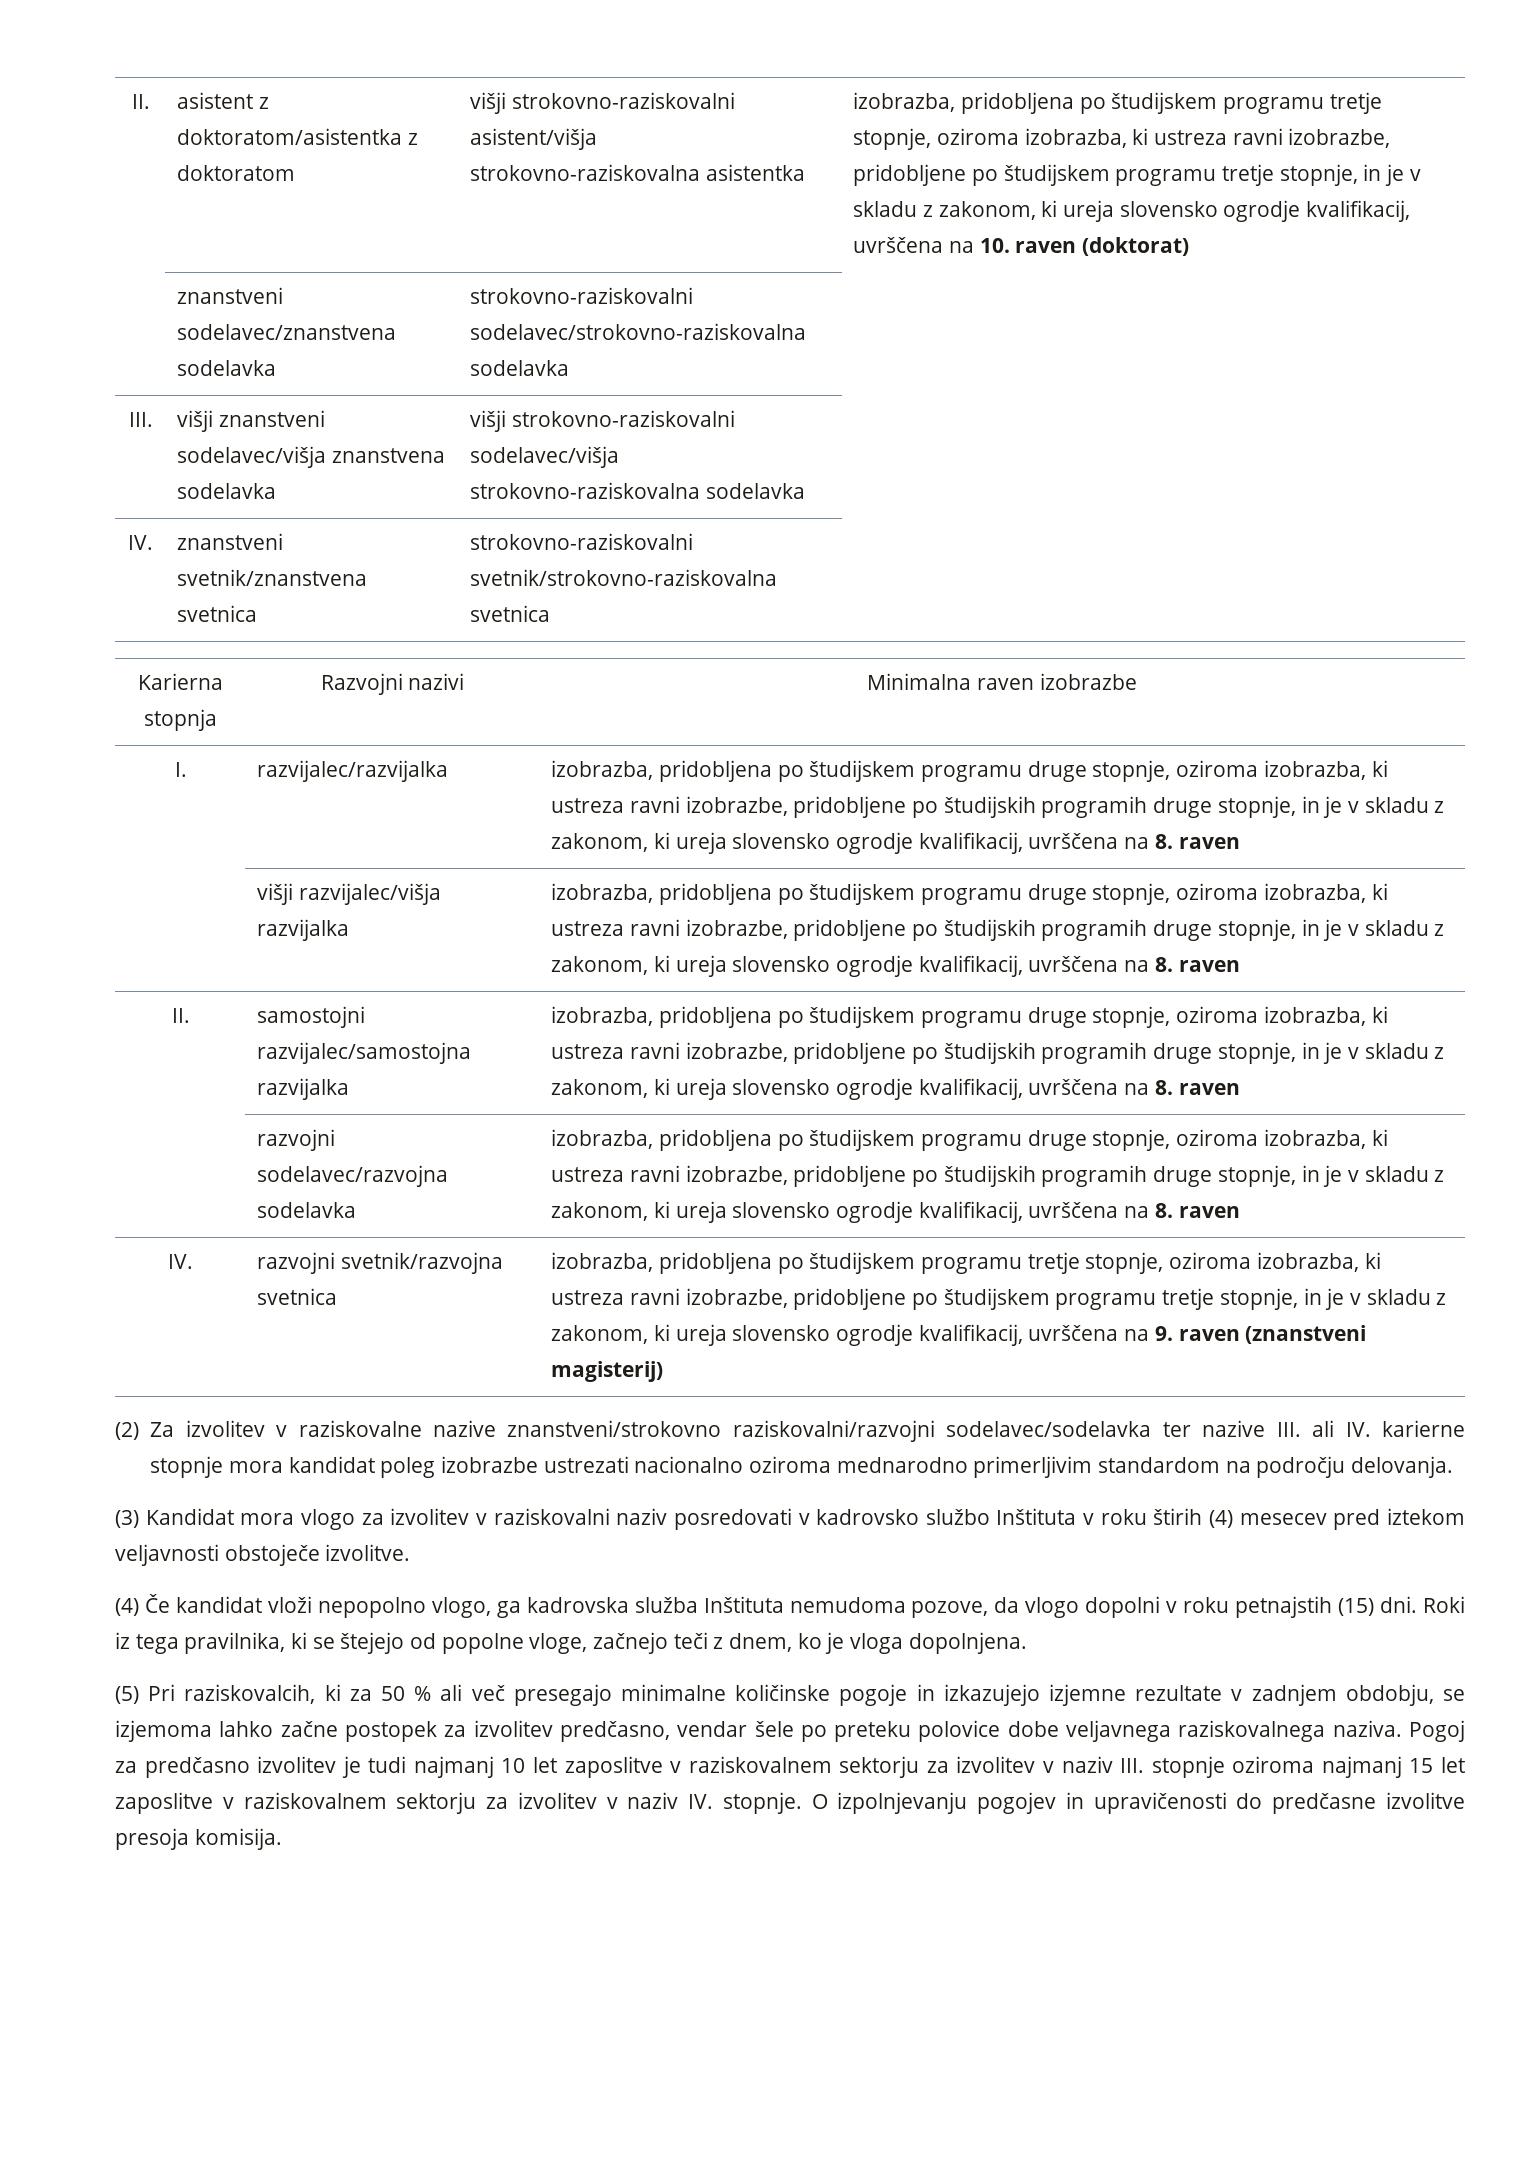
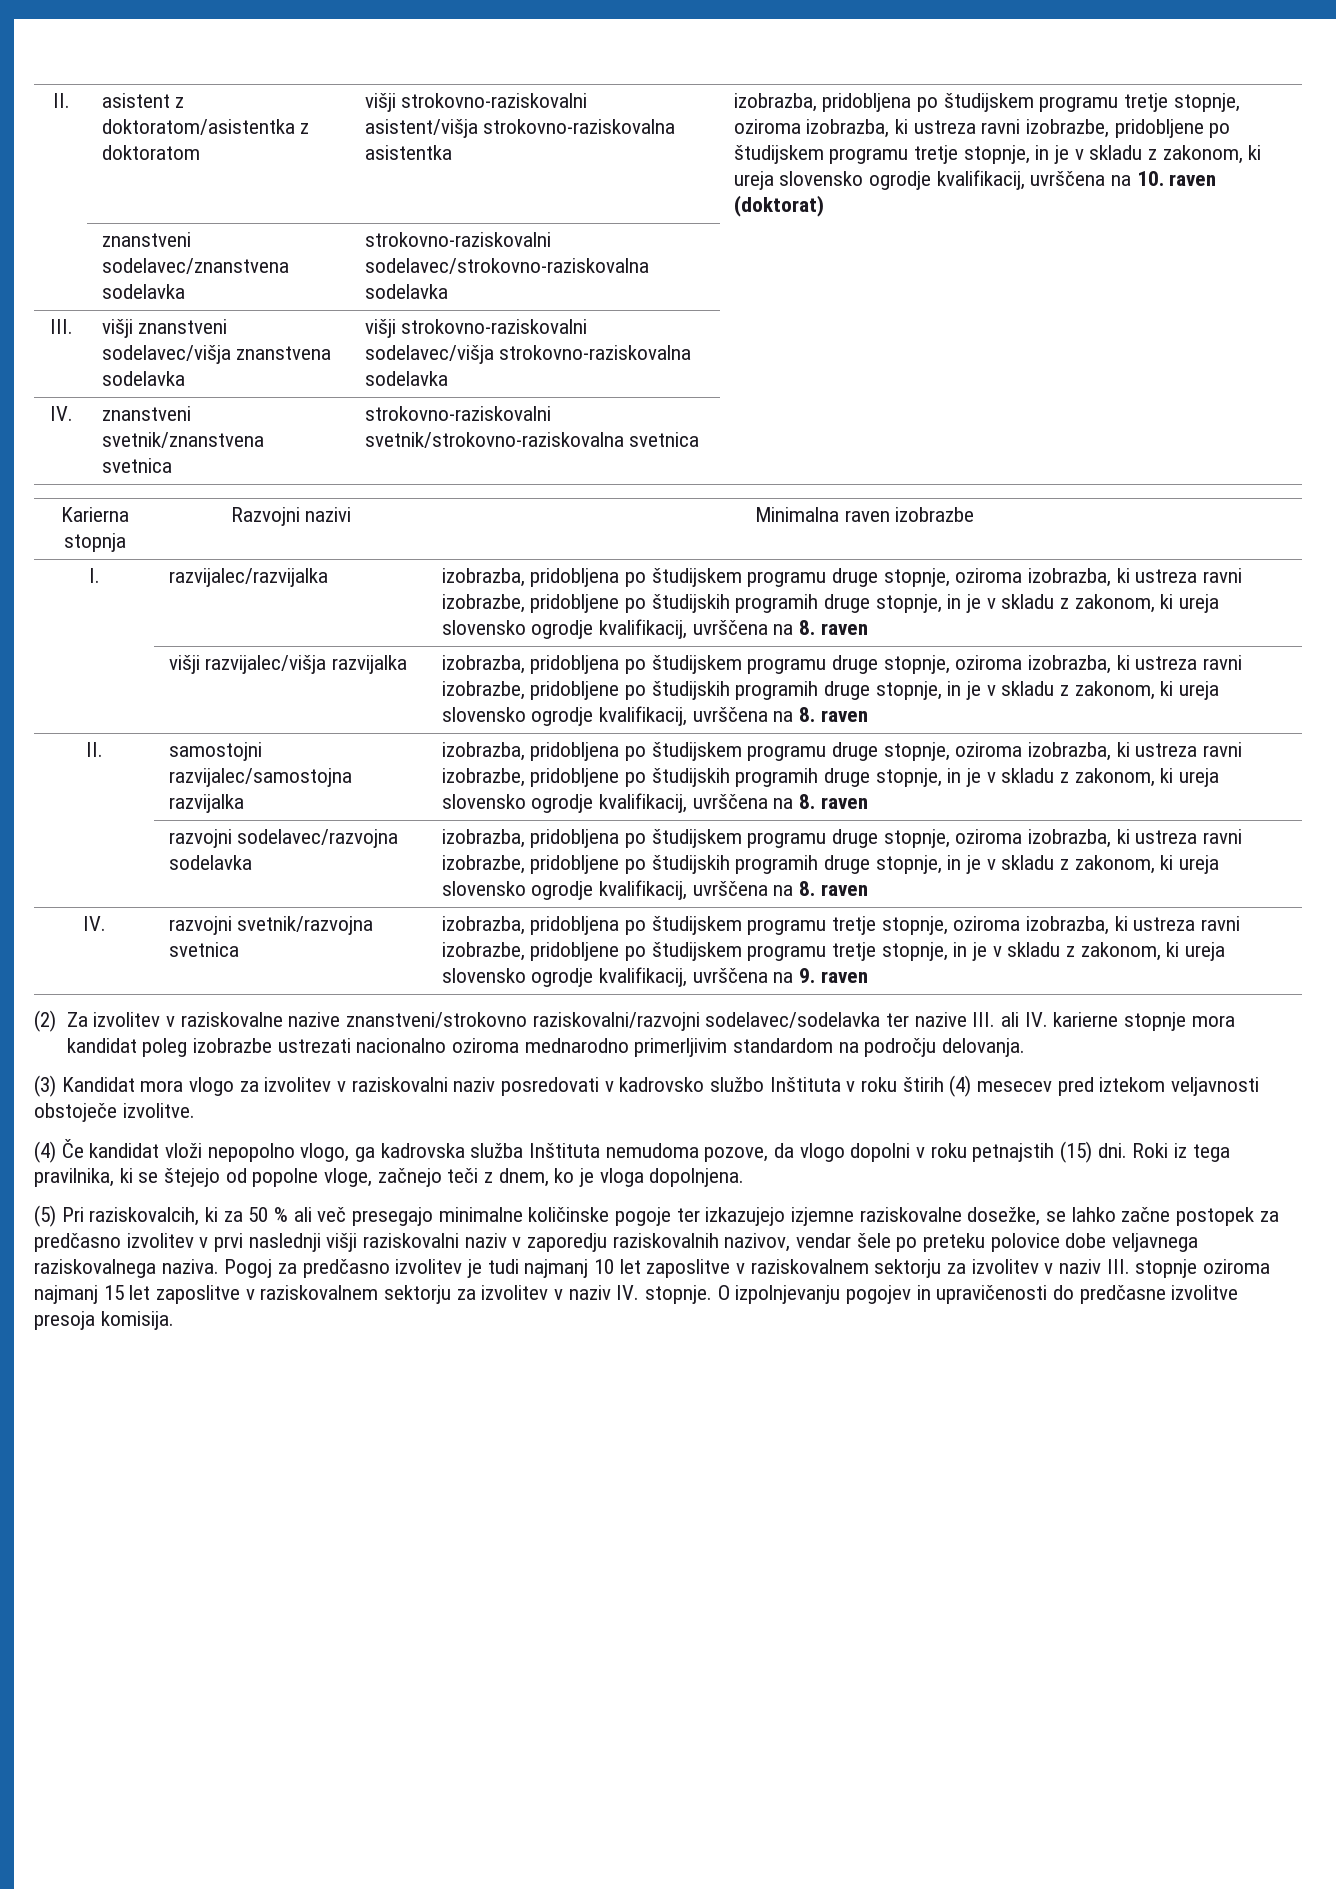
- IV. | razvojni svetnik/razvojna svetnica | izobrazba, pridobljena po študijskem programu tretje stopnje, oziroma izobrazba, ki ustreza ravni izobrazbe, pridobljene po študijskem programu tretje stopnje, in je v skladu z zakonom, ki ureja slovensko ogrodje kvalifikacij, uvrščena na 9. raven (znanstveni magisterij)
+ IV. | razvojni svetnik/razvojna svetnica | izobrazba, pridobljena po študijskem programu tretje stopnje, oziroma izobrazba, ki ustreza ravni izobrazbe, pridobljene po študijskem programu tretje stopnje, in je v skladu z zakonom, ki ureja slovensko ogrodje kvalifikacij, uvrščena na 9. raven
- (5) Pri raziskovalcih, ki za 50 % ali več presegajo minimalne količinske pogoje in izkazujejo izjemne rezultate v zadnjem obdobju, se izjemoma lahko začne postopek za izvolitev predčasno, vendar šele po preteku polovice dobe veljavnega raziskovalnega naziva.
+ (5) Pri raziskovalcih, ki za 50 % ali več presegajo minimalne količinske pogoje ter izkazujejo izjemne raziskovalne dosežke, se lahko začne postopek za predčasno izvolitev v prvi naslednji višji raziskovalni naziv v zaporedju raziskovalnih nazivov, vendar šele po preteku polovice dobe veljavnega raziskovalnega naziva.

